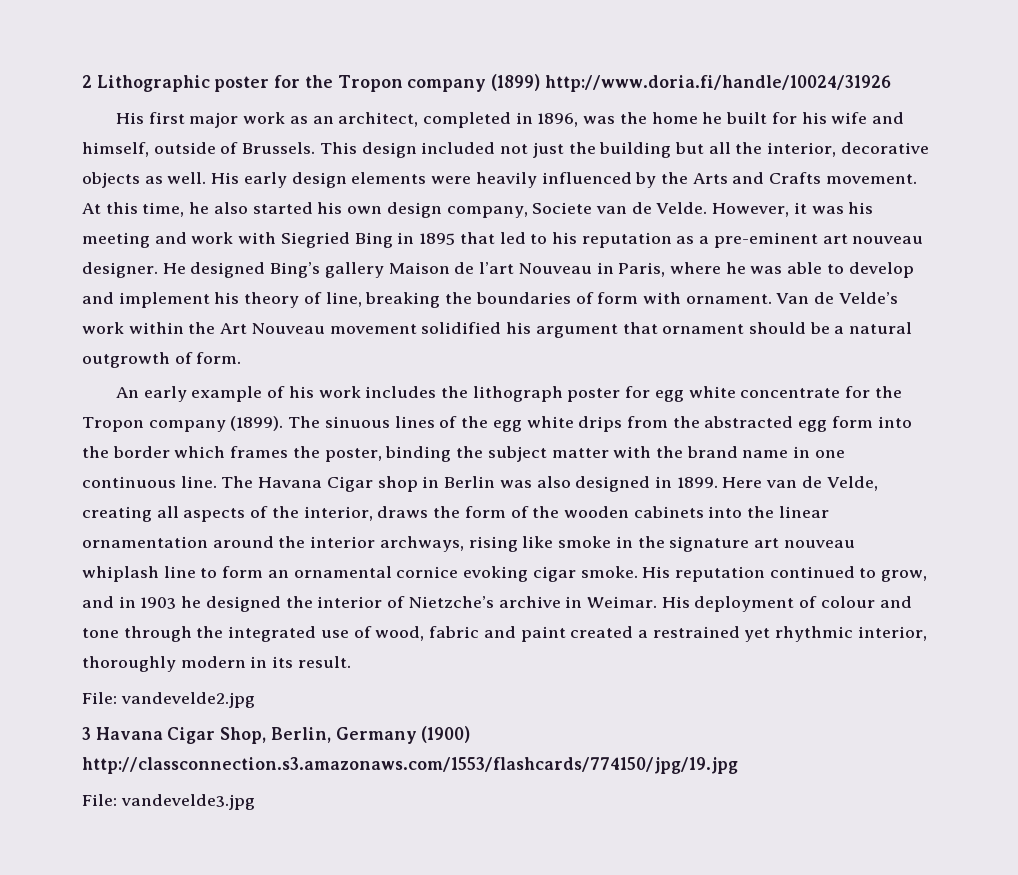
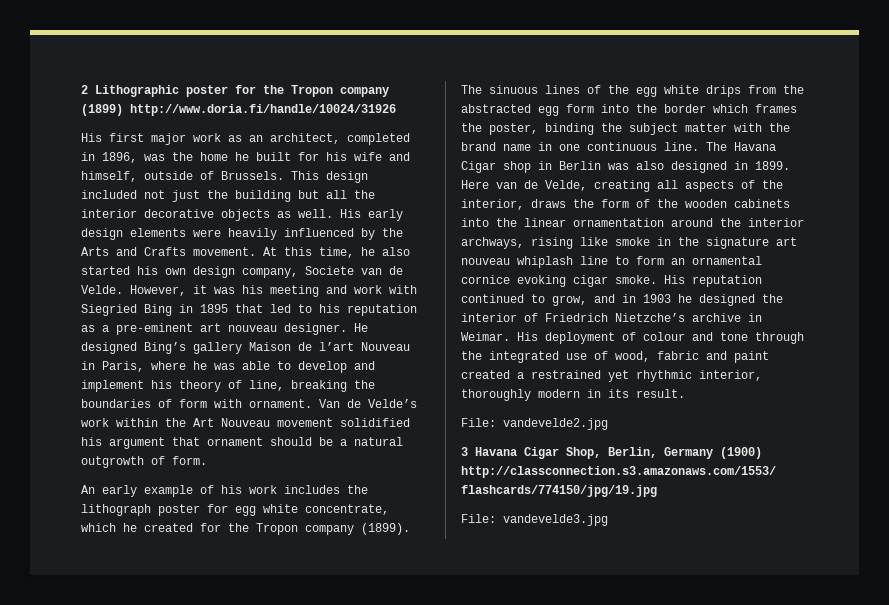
- This design included not just the building but all the interior, decorative objects as well.
+ This design included not just the building but all the interior decorative objects as well.
- An early example of his work includes the lithograph poster for egg white concentrate for the Tropon company (1899).
+ An early example of his work includes the lithograph poster for egg white concentrate, which he created for the Tropon company (1899).
- His reputation continued to grow, and in 1903 he designed the interior of Nietzche’s archive in Weimar.
+ His reputation continued to grow, and in 1903 he designed the interior of Friedrich Nietzche’s archive in Weimar.

